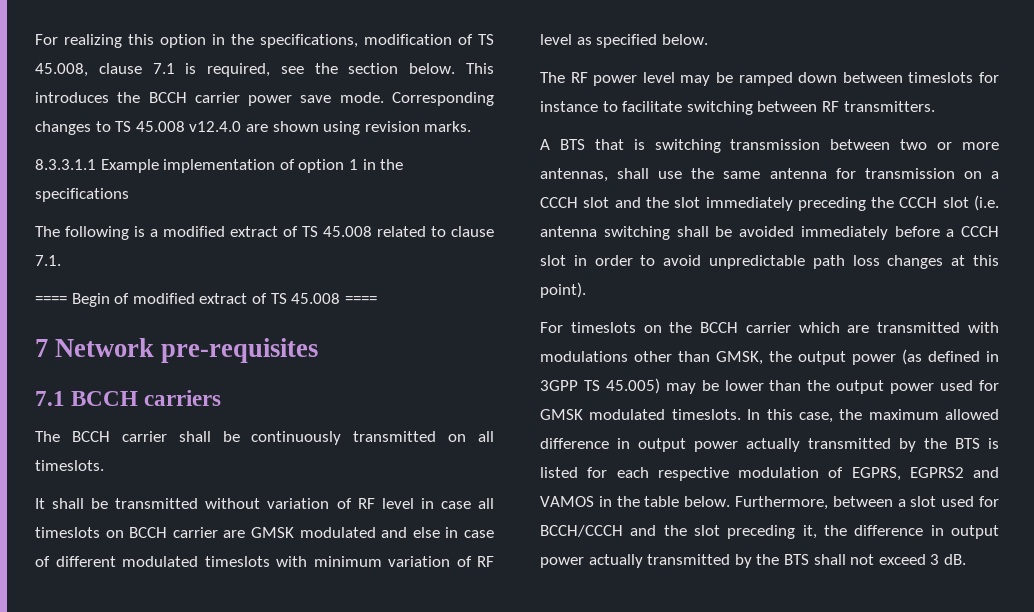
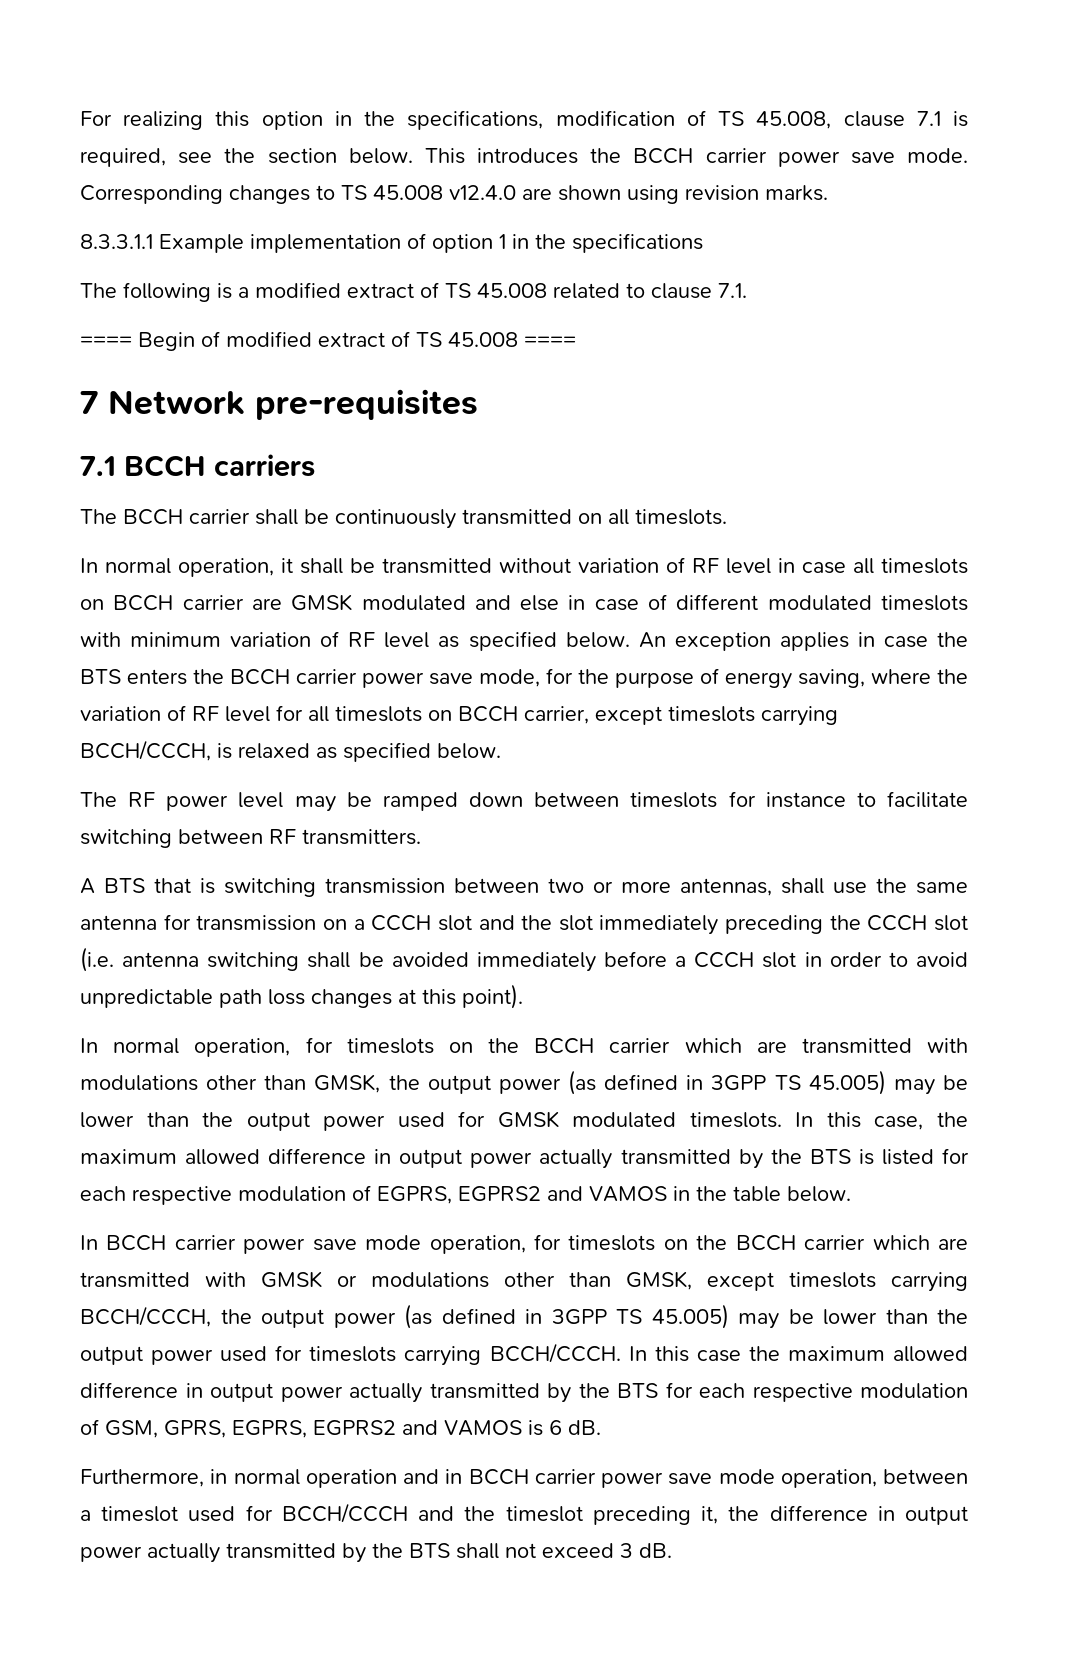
- It shall be transmitted without variation of RF level in case all timeslots on BCCH carrier are GMSK modulated and else in case of different modulated timeslots with minimum variation of RF level as specified below.
+ In normal operation, it shall be transmitted without variation of RF level in case all timeslots on BCCH carrier are GMSK modulated and else in case of different modulated timeslots with minimum variation of RF level as specified below. An exception applies in case the BTS enters the BCCH carrier power save mode, for the purpose of energy saving, where the variation of RF level for all timeslots on BCCH carrier, except timeslots carrying BCCH/CCCH, is relaxed as specified below.
- For timeslots on the BCCH carrier which are transmitted with modulations other than GMSK, the output power (as defined in 3GPP TS 45.005) may be lower than the output power used for GMSK modulated timeslots.
+ In normal operation, for timeslots on the BCCH carrier which are transmitted with modulations other than GMSK, the output power (as defined in 3GPP TS 45.005) may be lower than the output power used for GMSK modulated timeslots.
- In this case, the maximum allowed difference in output power actually transmitted by the BTS is listed for each respective modulation of EGPRS, EGPRS2 and VAMOS in the table below. Furthermore, between a slot used for BCCH/CCCH and the slot preceding it, the difference in output power actually transmitted by the BTS shall not exceed 3 dB.
+ In this case, the maximum allowed difference in output power actually transmitted by the BTS is listed for each respective modulation of EGPRS, EGPRS2 and VAMOS in the table below.
+ In BCCH carrier power save mode operation, for timeslots on the BCCH carrier which are transmitted with GMSK or modulations other than GMSK, except timeslots carrying BCCH/CCCH, the output power (as defined in 3GPP TS 45.005) may be lower than the output power used for timeslots carrying BCCH/CCCH. In this case the maximum allowed difference in output power actually transmitted by the BTS for each respective modulation of GSM, GPRS, EGPRS, EGPRS2 and VAMOS is 6 dB.
+ Furthermore, in normal operation and in BCCH carrier power save mode operation, between a timeslot used for BCCH/CCCH and the timeslot preceding it, the difference in output power actually transmitted by the BTS shall not exceed 3 dB.

